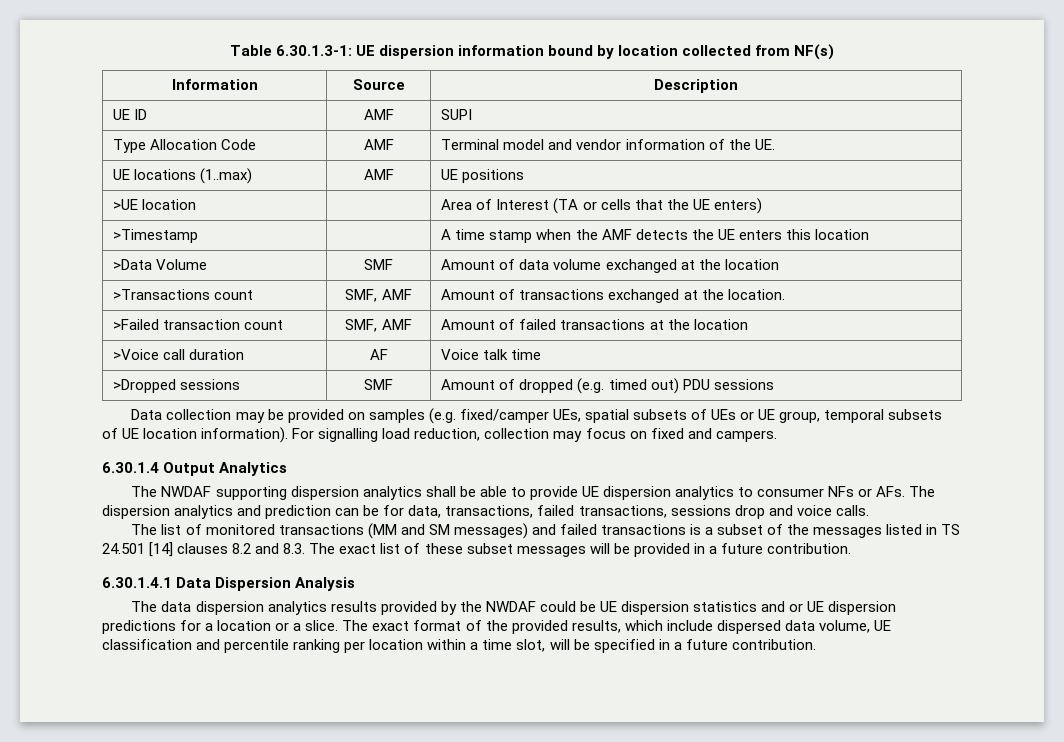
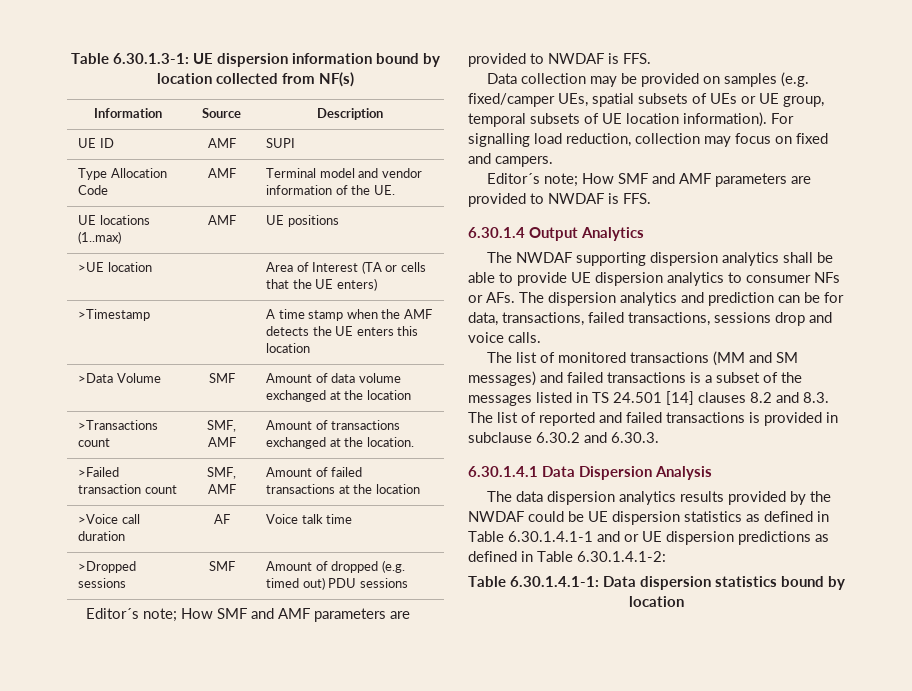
  >Dropped sessions | SMF | Amount of dropped (e.g. timed out) PDU sessions
+ Editor´s note; How SMF and AMF parameters are provided to NWDAF is FFS.
  For signalling load reduction, collection may focus on fixed and campers.
+ Editor´s note; How SMF and AMF parameters are provided to NWDAF is FFS.
- The list of monitored transactions (MM and SM messages) and failed transactions is a subset of the messages listed in TS 24.501 [14] clauses 8.2 and 8.3. The exact list of these subset messages will be provided in a future contribution.
+ The list of monitored transactions (MM and SM messages) and failed transactions is a subset of the messages listed in TS 24.501 [14] clauses 8.2 and 8.3. The list of reported and failed transactions is provided in subclause 6.30.2 and 6.30.3.
- The data dispersion analytics results provided by the NWDAF could be UE dispersion statistics and or UE dispersion predictions for a location or a slice. The exact format of the provided results, which include dispersed data volume, UE classification and percentile ranking per location within a time slot, will be specified in a future contribution.
+ The data dispersion analytics results provided by the NWDAF could be UE dispersion statistics as defined in Table 6.30.1.4.1-1 and or UE dispersion predictions as defined in Table 6.30.1.4.1-2:
+ Table 6.30.1.4.1-1: Data dispersion statistics bound by location

